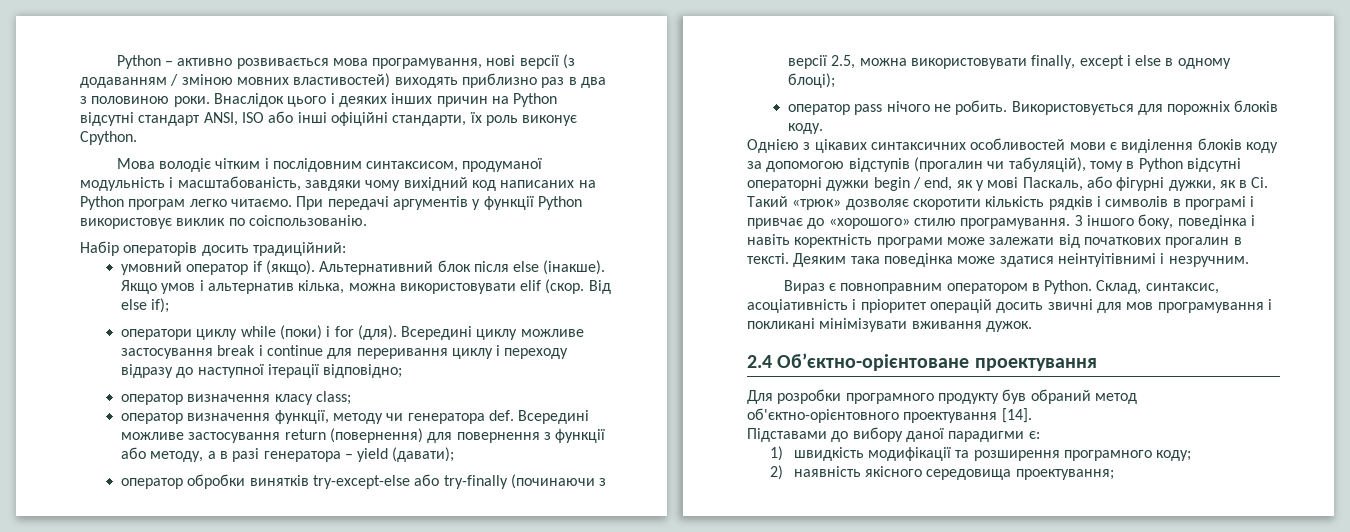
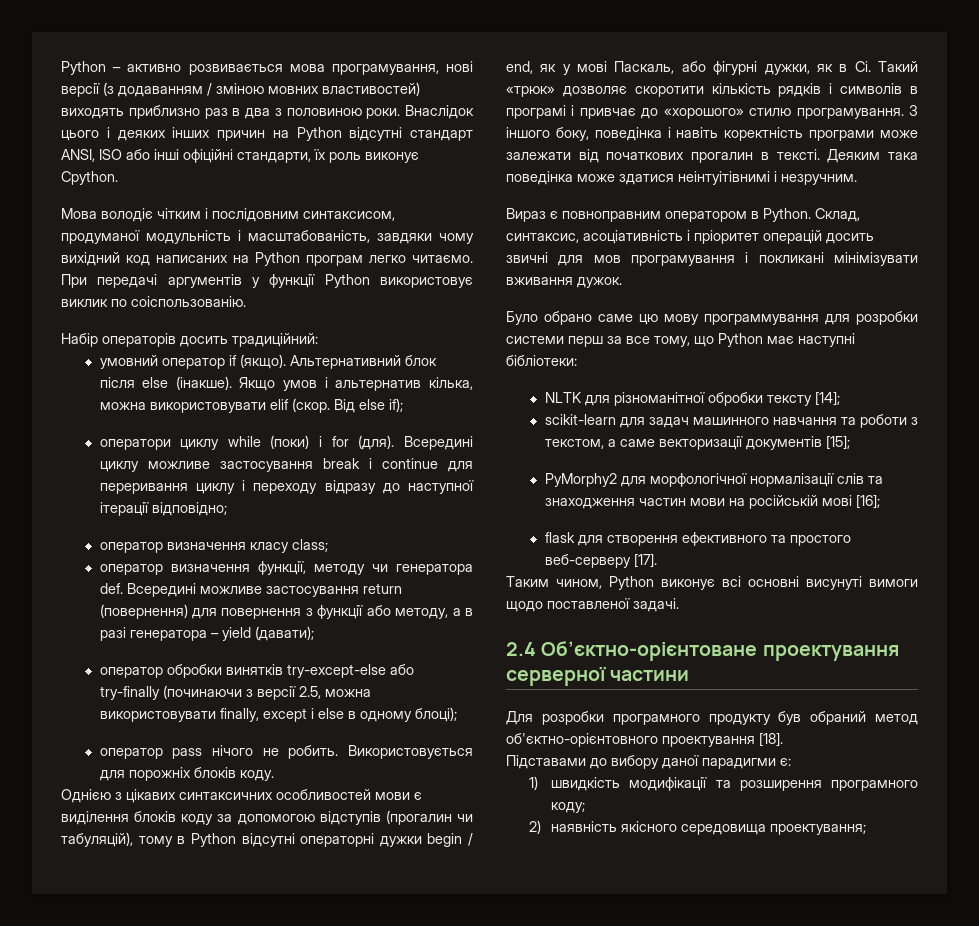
+ Було обрано саме цю мову программування для розробки системи перш за все тому, що Python має наступні бібліотеки:
+ NLTK для різноманітної обробки тексту [14];
+ scikit-learn для задач машинного навчання та роботи з текстом, а саме векторизації документів [15];
+ PyMorphy2 для морфологічної нормалізації слів та знаходження частин мови на російській мові [16];
+ flask для створення ефективного та простого веб-серверу [17].
+ Таким чином, Python виконує всі основні висунуті вимоги щодо поставленої задачі.
- 2.4 Об’єктно-орієнтоване проектування
+ 2.4 Об’єктно-орієнтоване проектування серверної частини
- Для розробки програмного продукту був обраний метод об'єктно-орієнтовного проектування [14].
+ Для розробки програмного продукту був обраний метод об'єктно-орієнтовного проектування [18].

